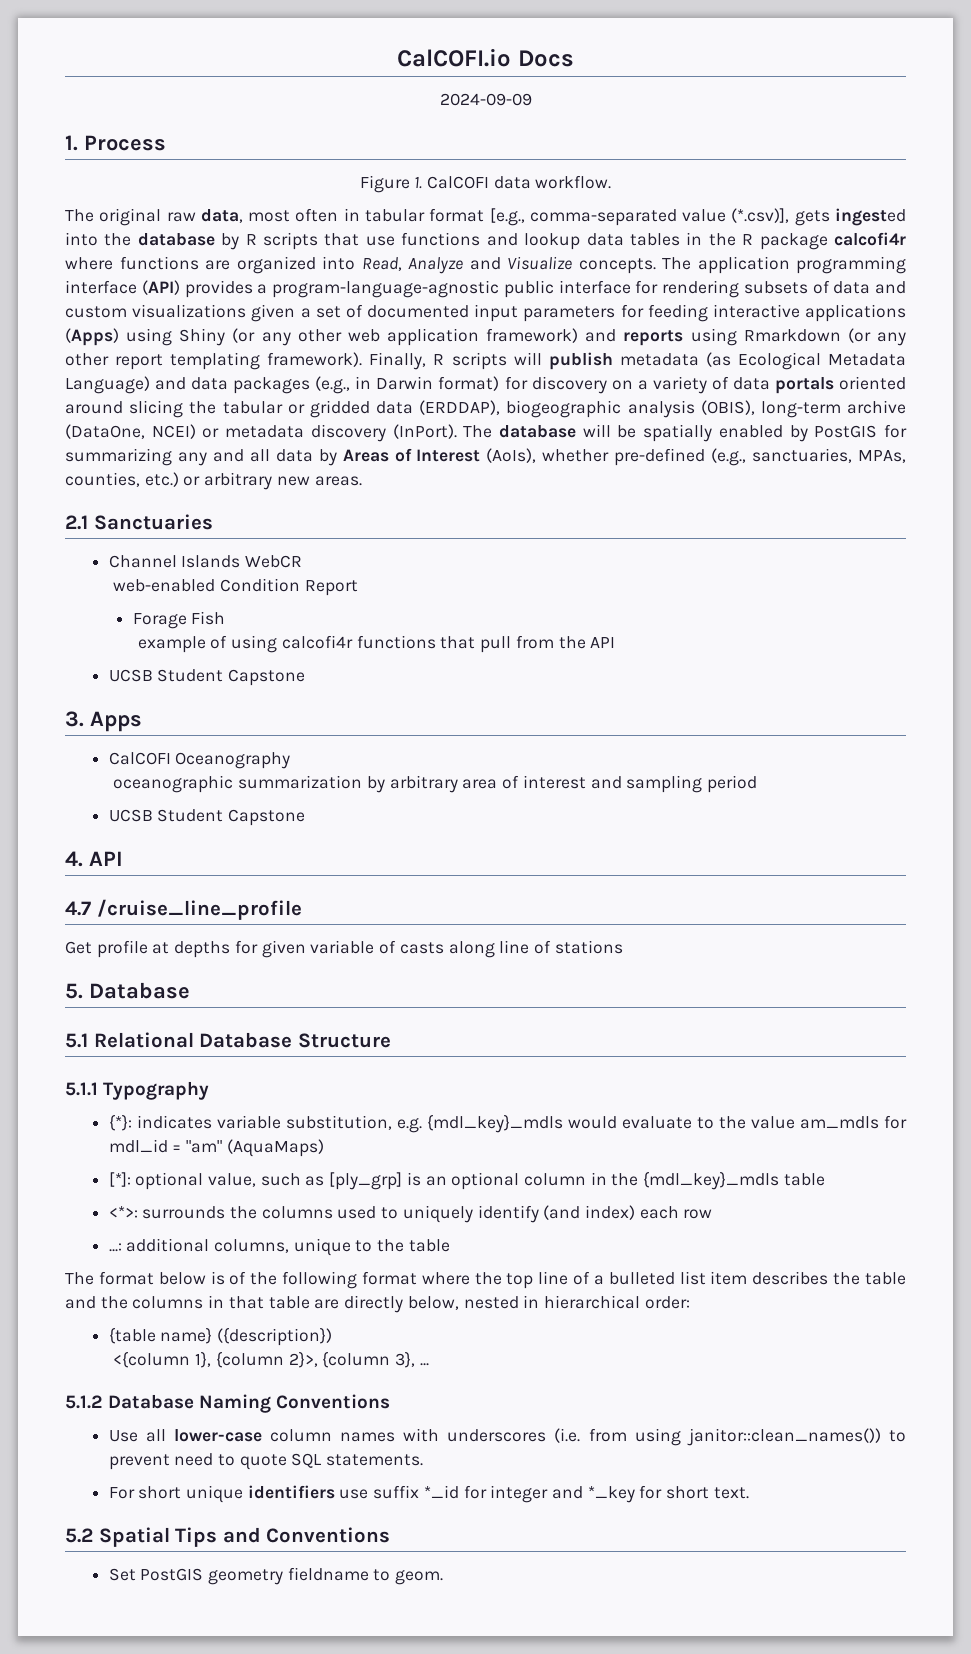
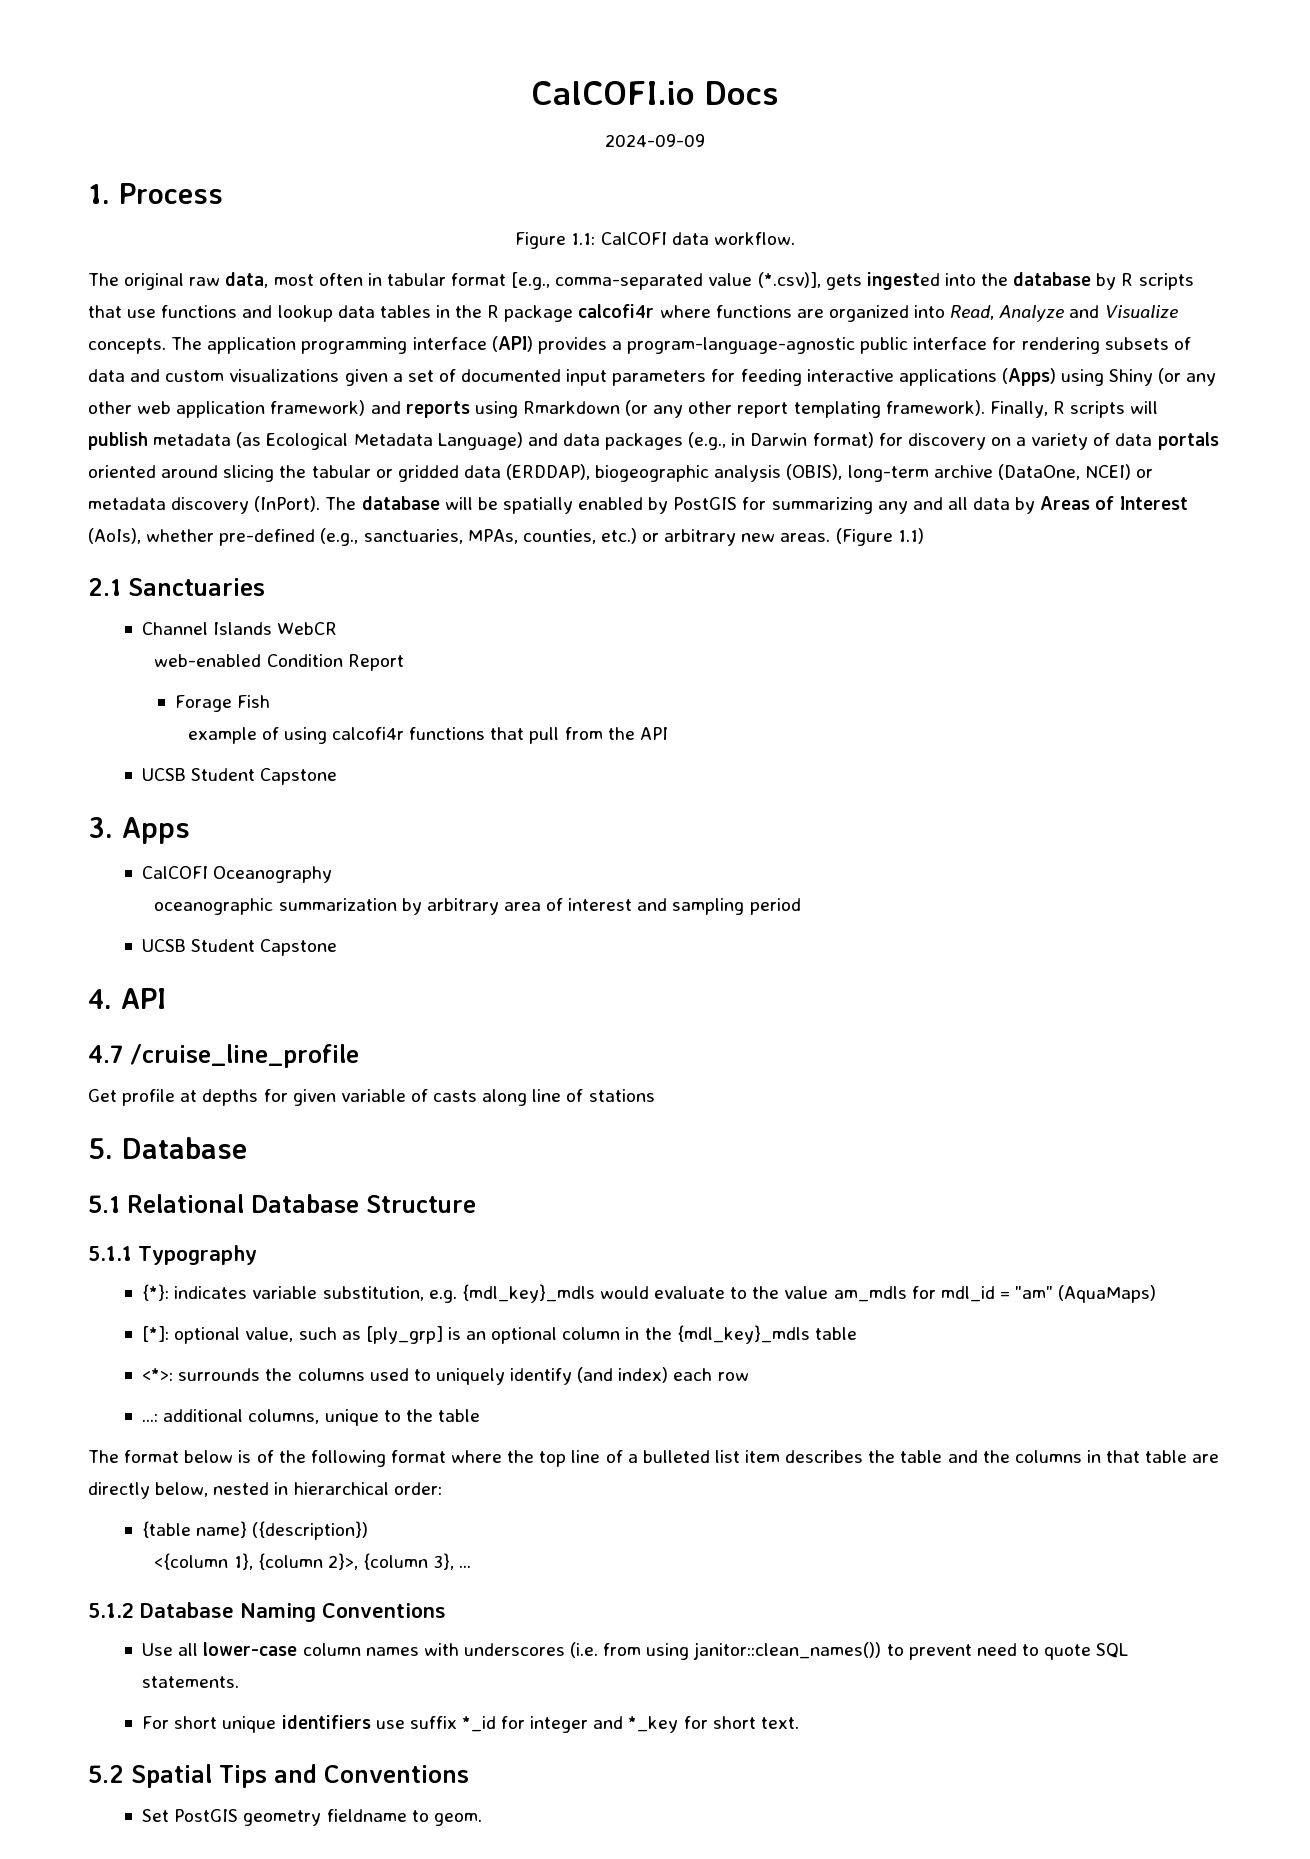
- Figure 1. CalCOFI data workflow.
+ Figure 1.1: CalCOFI data workflow.
+ (Figure 1.1)

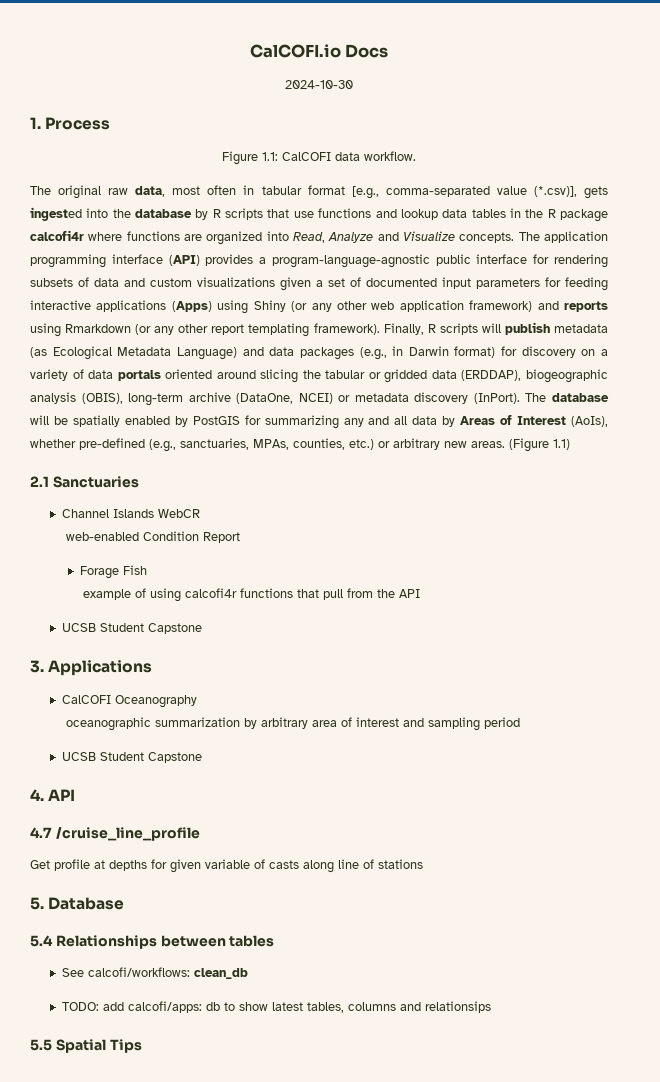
- 2024-09-09
+ 2024-10-30
- 3. Apps
+ 3. Applications
- 5.1 Relational Database Structure
- 5.1.1 Typography
- {*}: indicates variable substitution, e.g. {mdl_key}_mdls would evaluate to the value am_mdls for mdl_id = "am" (AquaMaps)
- [*]: optional value, such as [ply_grp] is an optional column in the {mdl_key}_mdls table
- <*>: surrounds the columns used to uniquely identify (and index) each row
- ...: additional columns, unique to the table
- The format below is of the following format where the top line of a bulleted list item describes the table and the columns in that table are directly below, nested in hierarchical order:
- {table name} ({description})
- <{column 1}, {column 2}>, {column 3}, ...
- 5.1.2 Database Naming Conventions
- Use all lower-case column names with underscores (i.e. from using janitor::clean_names()) to prevent need to quote SQL statements.
- For short unique identifiers use suffix *_id for integer and *_key for short text.
- 5.2 Spatial Tips and Conventions
- Set PostGIS geometry fieldname to geom.
+ 5.4 Relationships between tables
+ See calcofi/workflows: clean_db
+ TODO: add calcofi/apps: db to show latest tables, columns and relationsips
+ 5.5 Spatial Tips

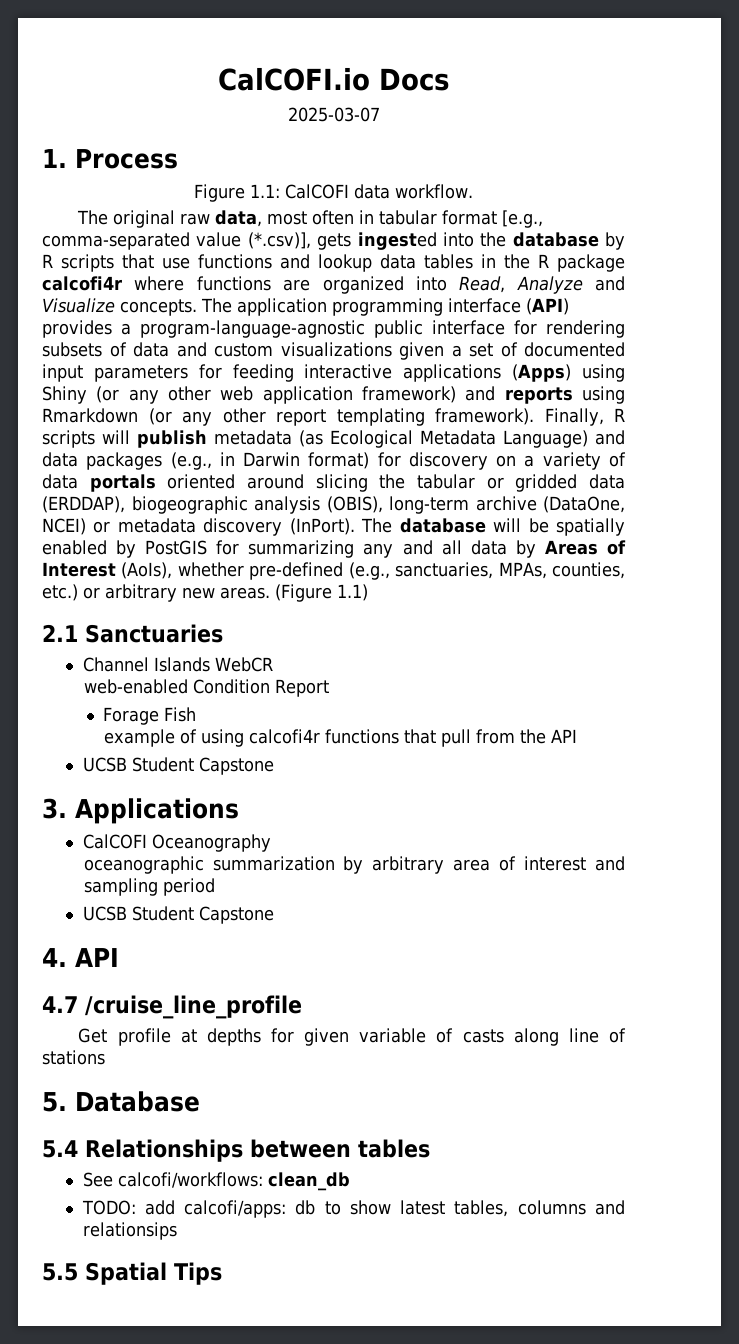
- 2024-10-30
+ 2025-03-07

